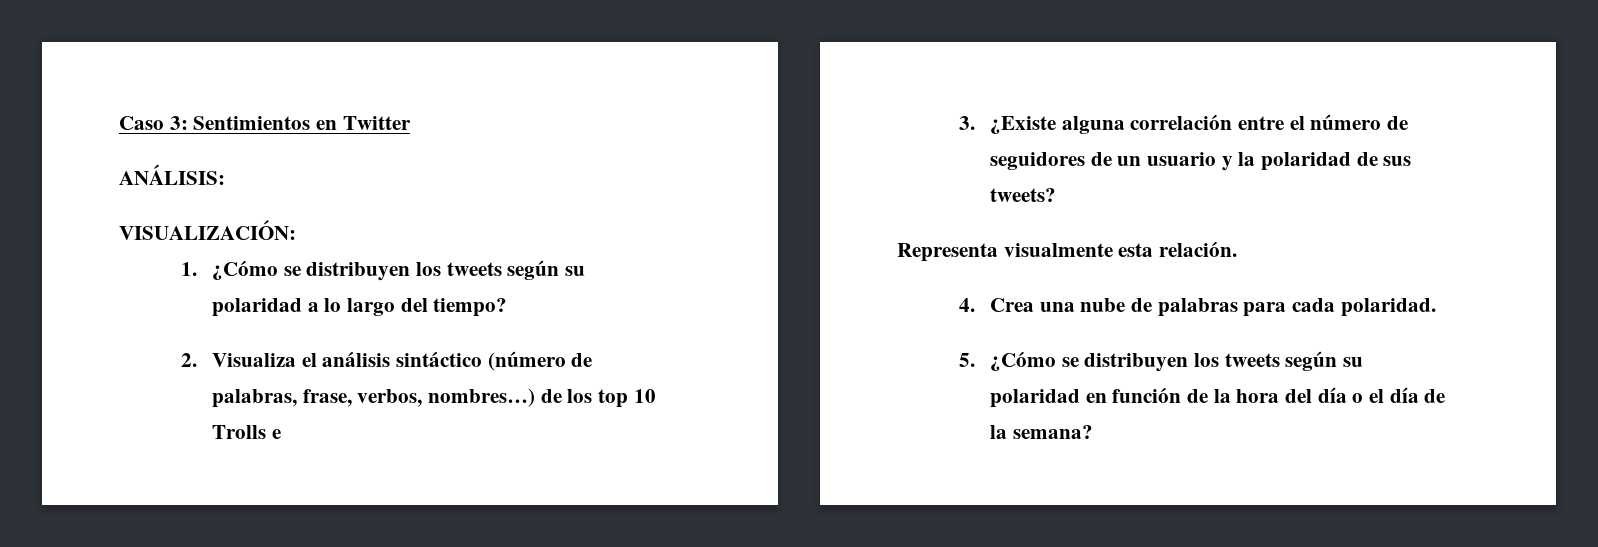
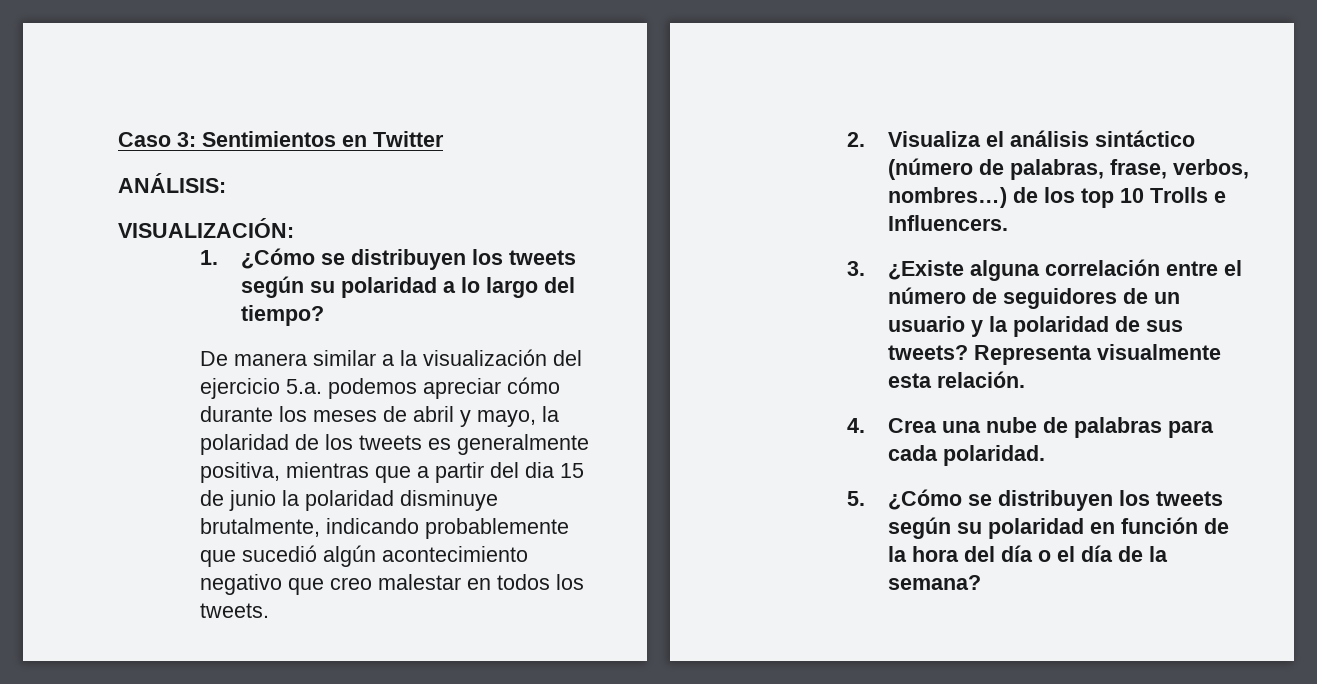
+ De manera similar a la visualización del ejercicio 5.a. podemos apreciar cómo durante los meses de abril y mayo, la polaridad de los tweets es generalmente positiva, mientras que a partir del dia 15 de junio la polaridad disminuye brutalmente, indicando probablemente que sucedió algún acontecimiento negativo que creo malestar en todos los tweets.
- 2. Visualiza el análisis sintáctico (número de palabras, frase, verbos, nombres…) de los top 10 Trolls e
+ 2. Visualiza el análisis sintáctico (número de palabras, frase, verbos, nombres…) de los top 10 Trolls e Influencers.
- 3. ¿Existe alguna correlación entre el número de seguidores de un usuario y la polaridad de sus tweets?
- Representa visualmente esta relación.
+ 3. ¿Existe alguna correlación entre el número de seguidores de un usuario y la polaridad de sus tweets? Representa visualmente esta relación.

